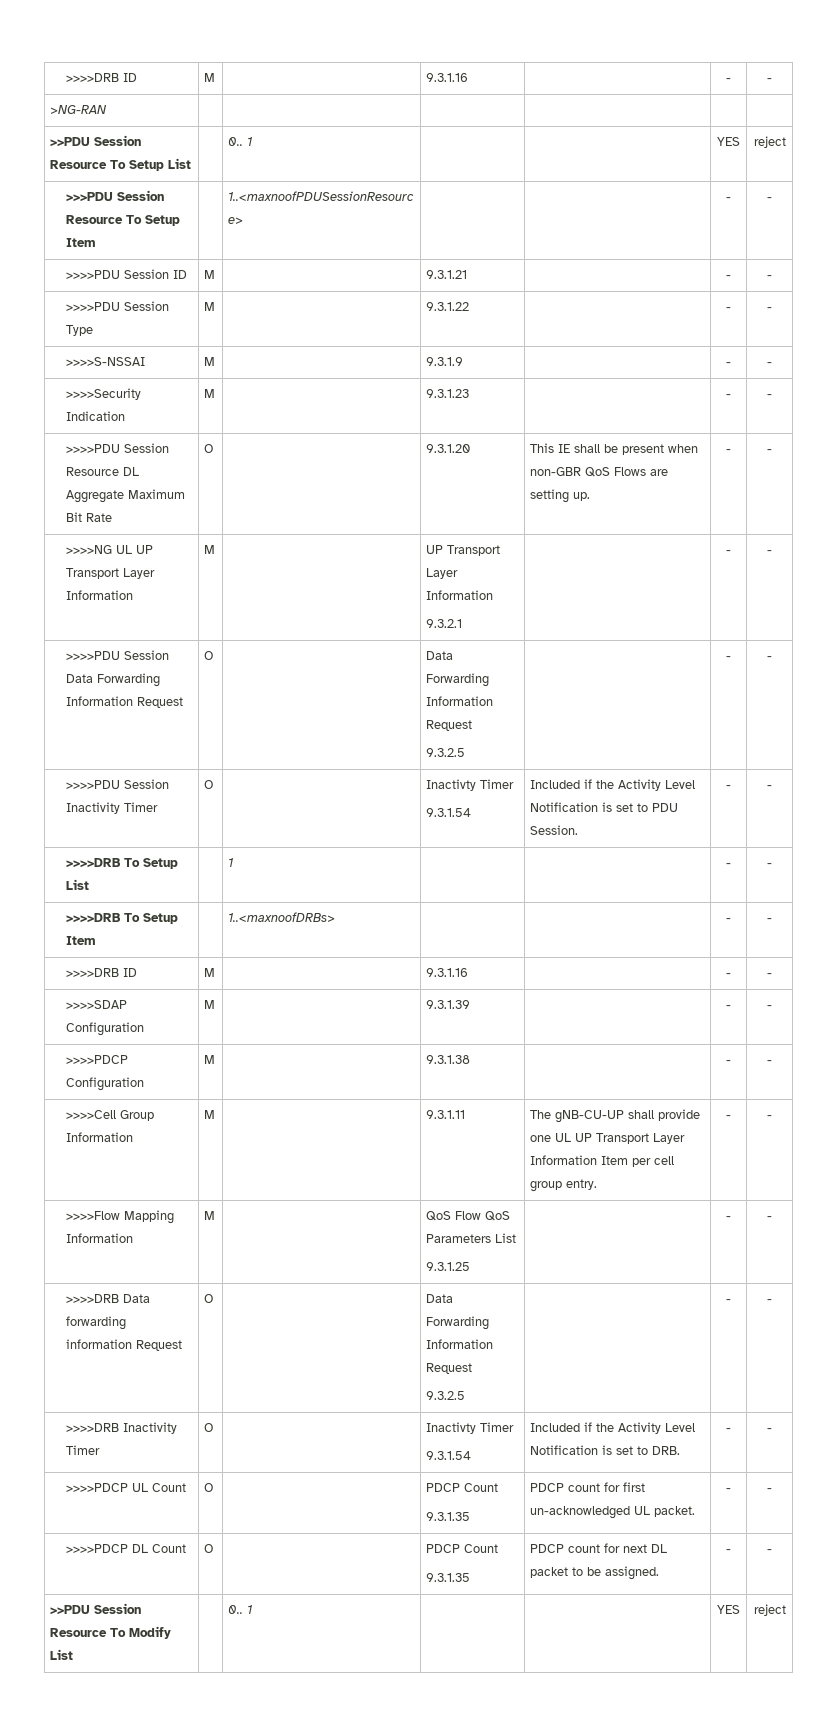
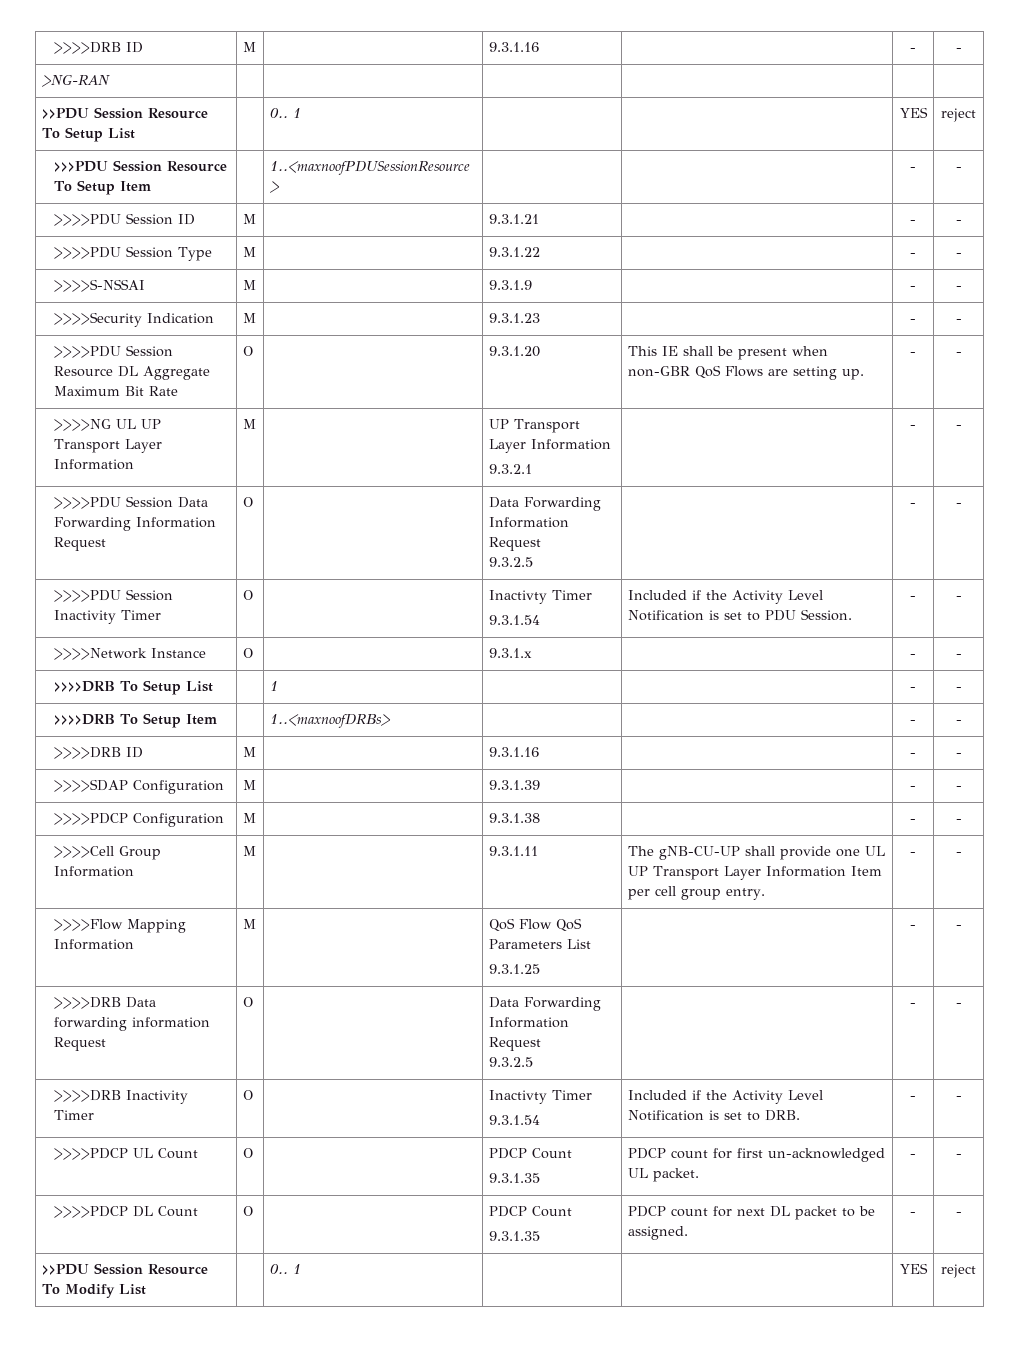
+ >>>>Network Instance | O | | 9.3.1.x | | - | -

